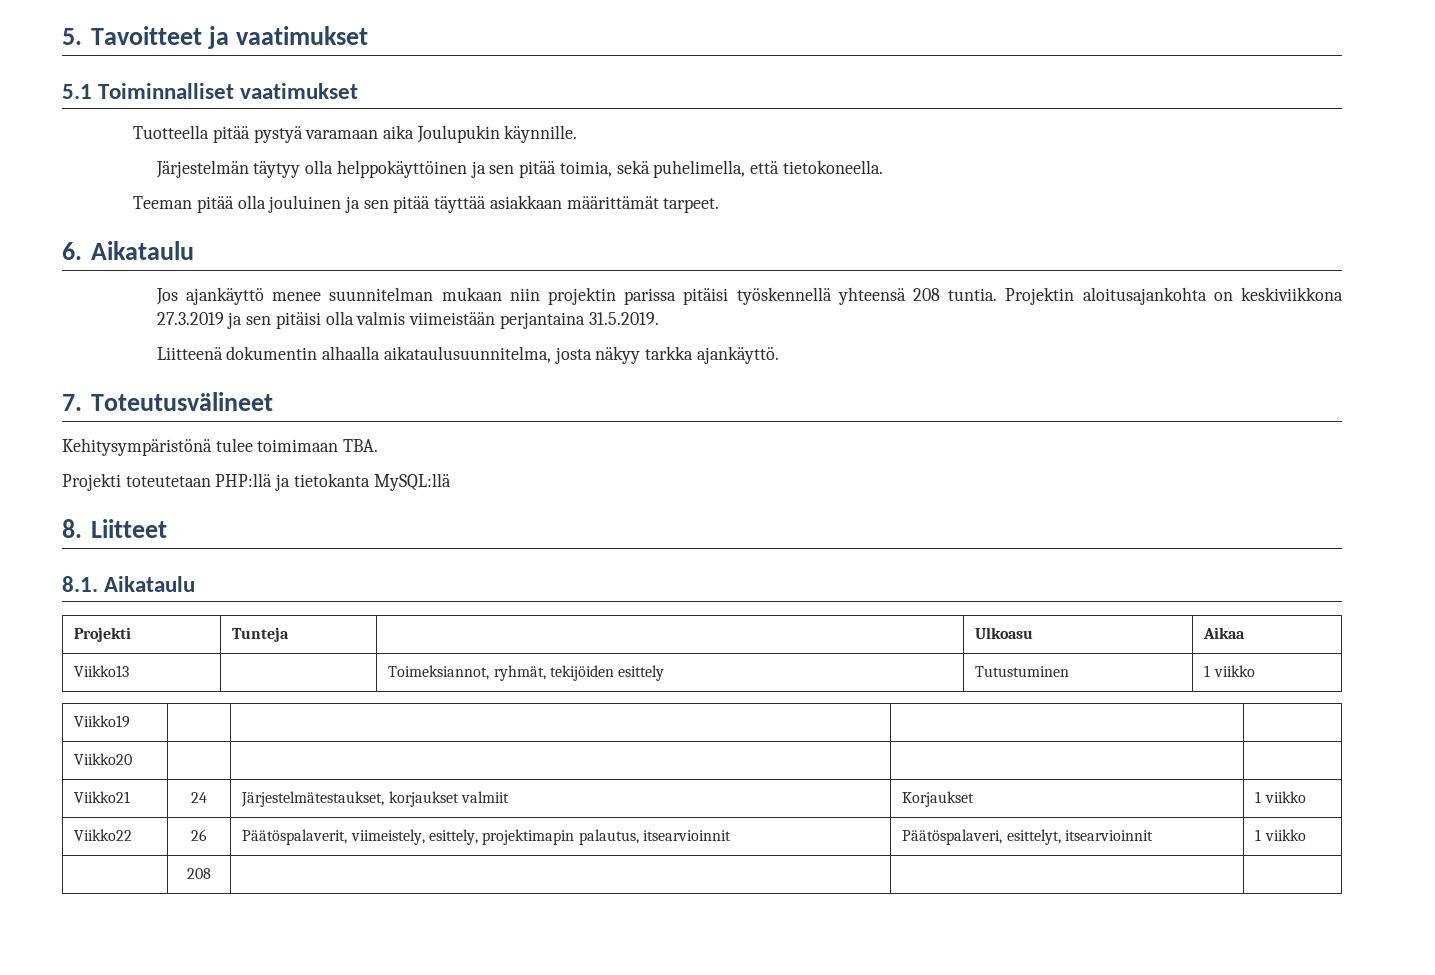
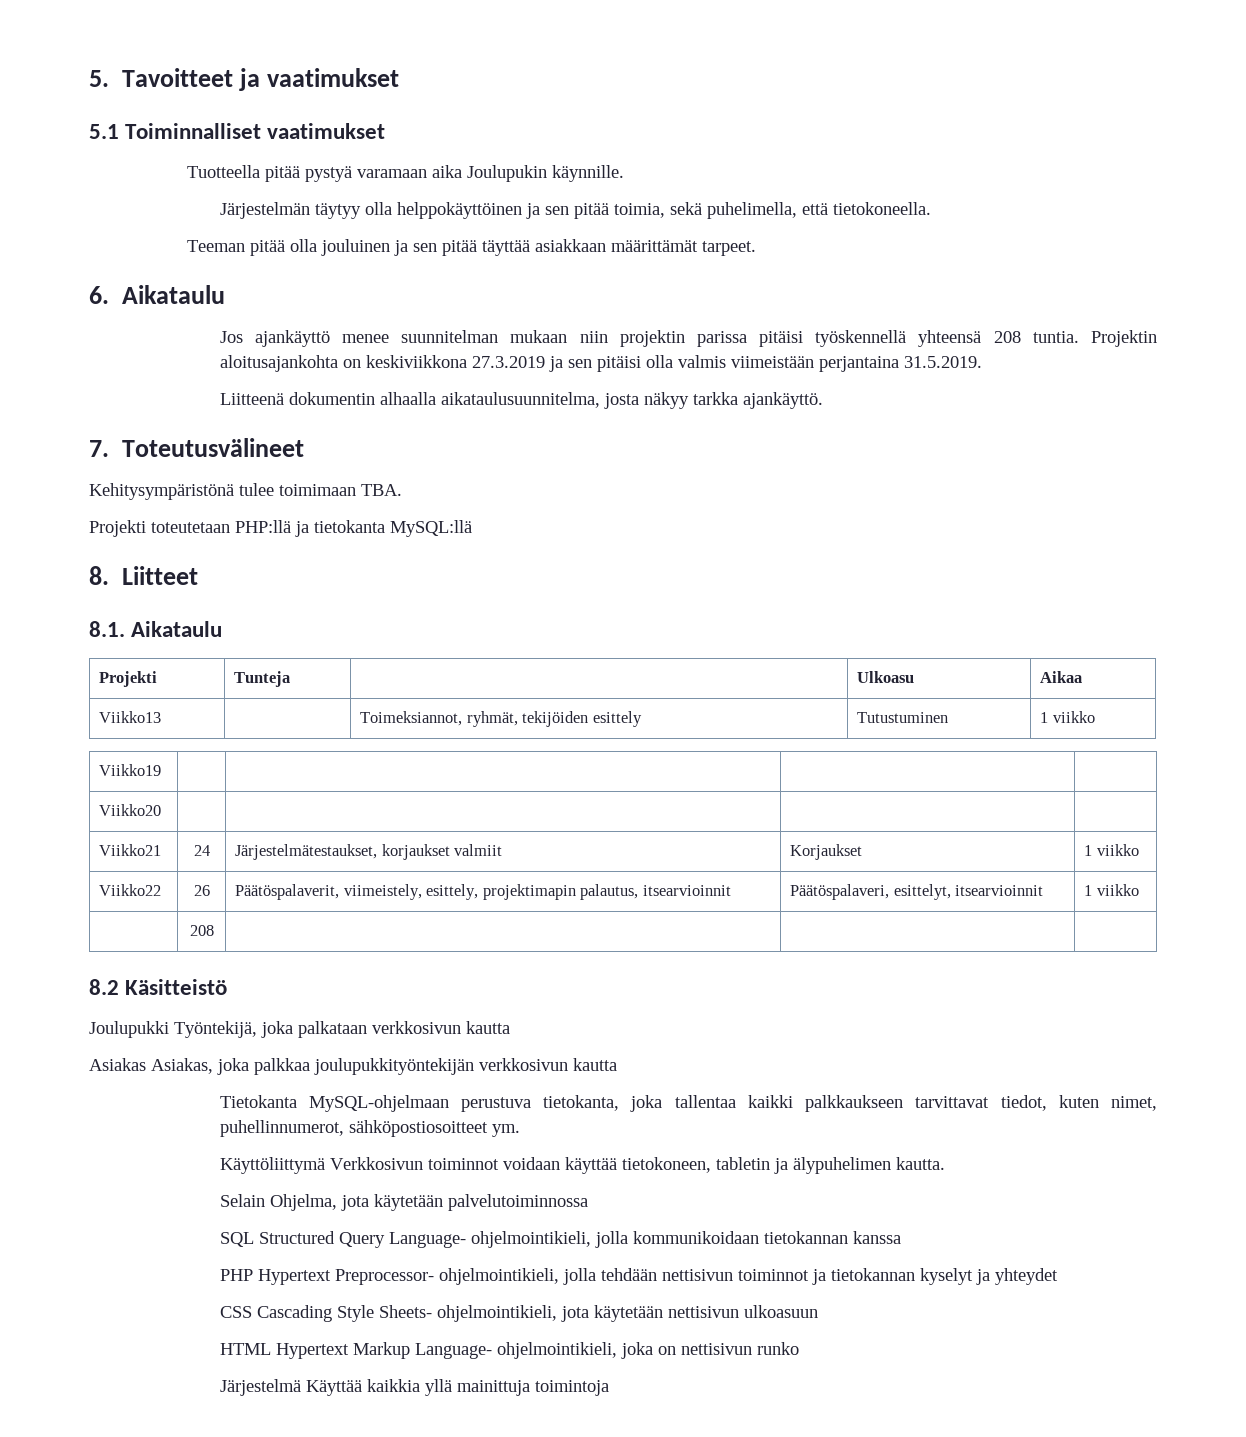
+ 8.2 Käsitteistö
+ Joulupukki Työntekijä, joka palkataan verkkosivun kautta
+ Asiakas Asiakas, joka palkkaa joulupukkityöntekijän verkkosivun kautta
+ Tietokanta MySQL-ohjelmaan perustuva tietokanta, joka tallentaa kaikki palkkaukseen tarvittavat tiedot, kuten nimet, puhellinnumerot, sähköpostiosoitteet ym.
+ Käyttöliittymä Verkkosivun toiminnot voidaan käyttää tietokoneen, tabletin ja älypuhelimen kautta.
+ Selain Ohjelma, jota käytetään palvelutoiminnossa
+ SQL Structured Query Language- ohjelmointikieli, jolla kommunikoidaan tietokannan kanssa
+ PHP Hypertext Preprocessor- ohjelmointikieli, jolla tehdään nettisivun toiminnot ja tietokannan kyselyt ja yhteydet
+ CSS Cascading Style Sheets- ohjelmointikieli, jota käytetään nettisivun ulkoasuun
+ HTML Hypertext Markup Language- ohjelmointikieli, joka on nettisivun runko
+ Järjestelmä Käyttää kaikkia yllä mainittuja toimintoja

